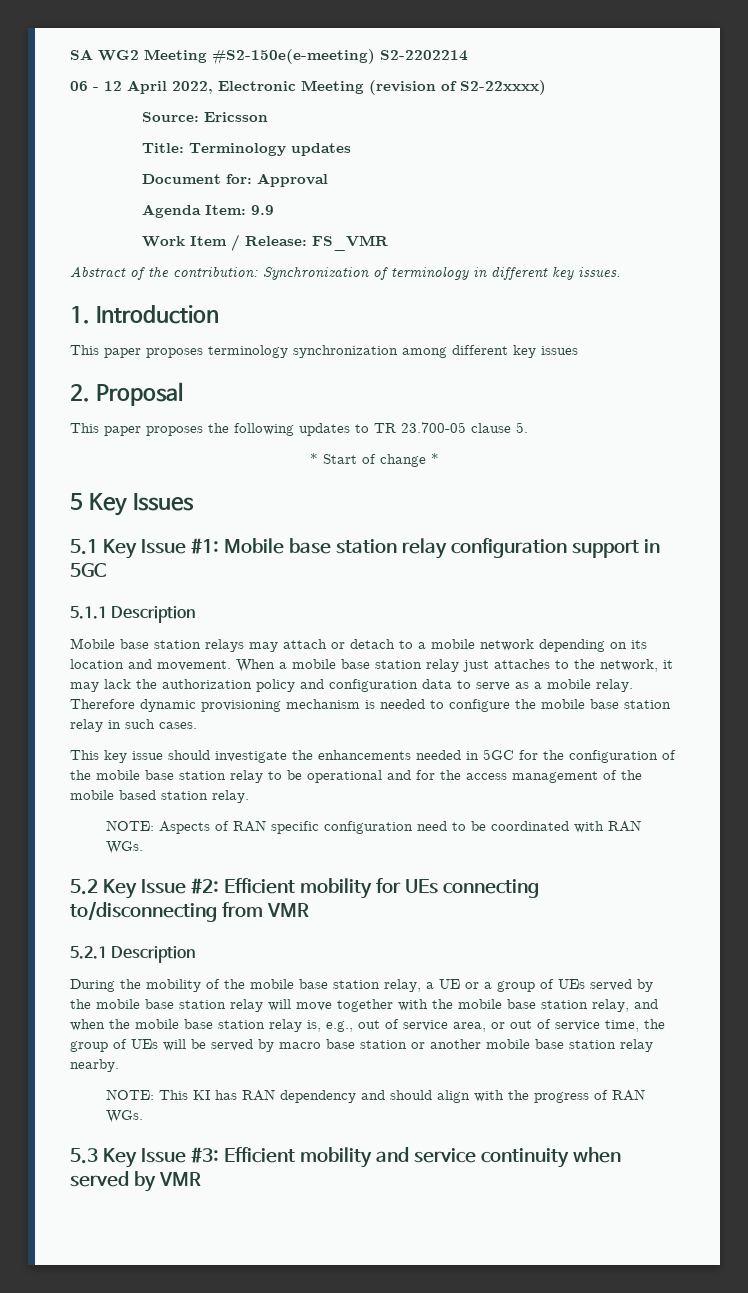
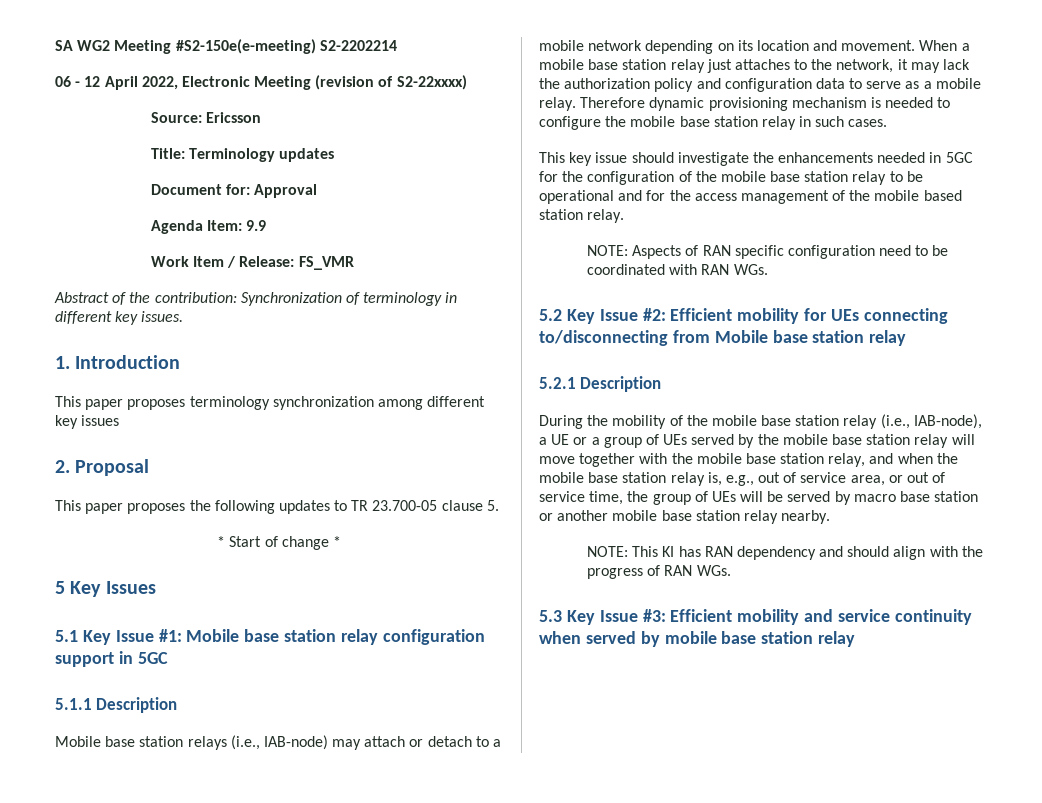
- Mobile base station relays may attach or detach to a mobile network depending on its location and movement.
+ Mobile base station relays (i.e., IAB-node) may attach or detach to a mobile network depending on its location and movement.
- 5.2 Key Issue #2: Efficient mobility for UEs connecting to/disconnecting from VMR
+ 5.2 Key Issue #2: Efficient mobility for UEs connecting to/disconnecting from Mobile base station relay
- During the mobility of the mobile base station relay, a UE or a group of UEs served by the mobile base station relay will move together with the mobile base station relay, and when the mobile base station relay is, e.g., out of service area, or out of service time, the group of UEs will be served by macro base station or another mobile base station relay nearby.
+ During the mobility of the mobile base station relay (i.e., IAB-node), a UE or a group of UEs served by the mobile base station relay will move together with the mobile base station relay, and when the mobile base station relay is, e.g., out of service area, or out of service time, the group of UEs will be served by macro base station or another mobile base station relay nearby.
- 5.3 Key Issue #3: Efficient mobility and service continuity when served by VMR
+ 5.3 Key Issue #3: Efficient mobility and service continuity when served by mobile base station relay

